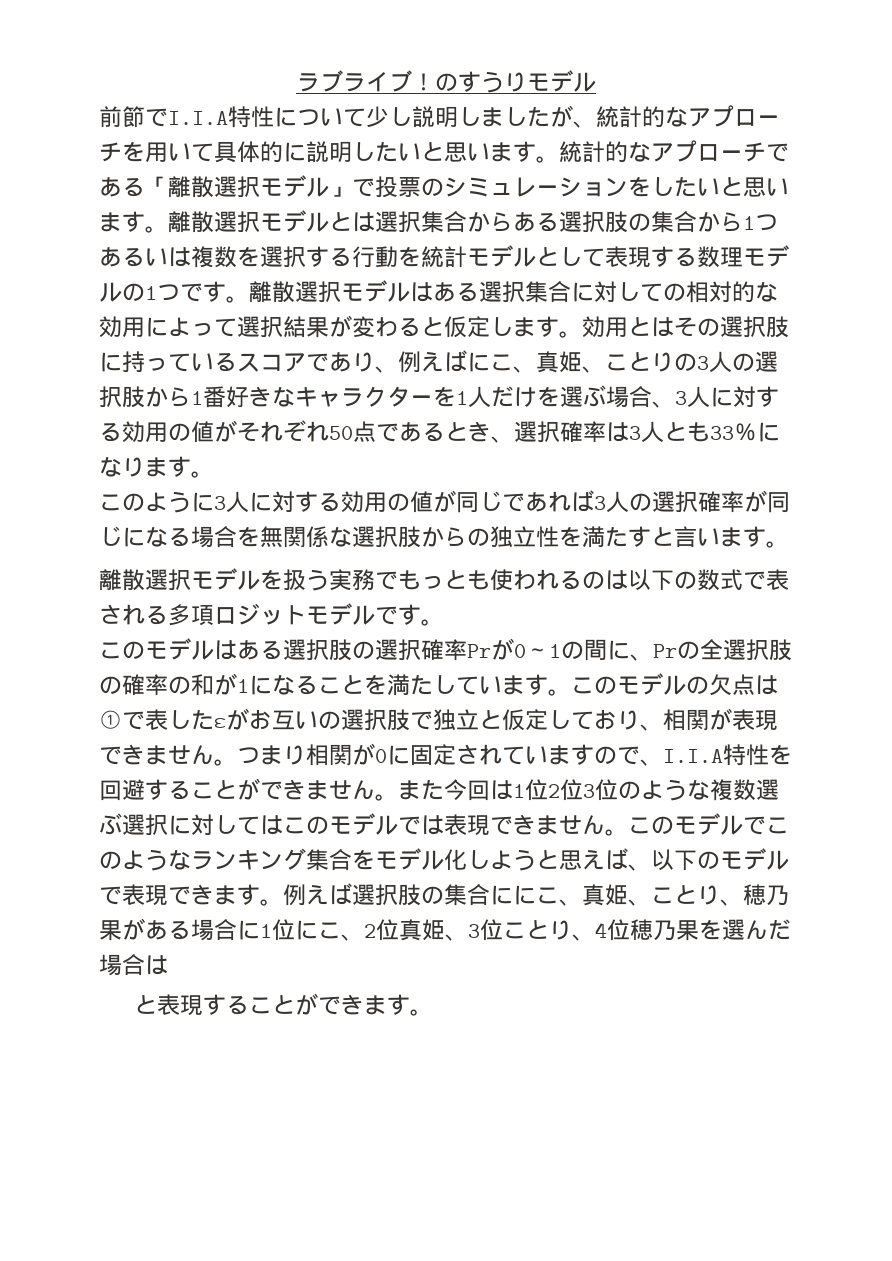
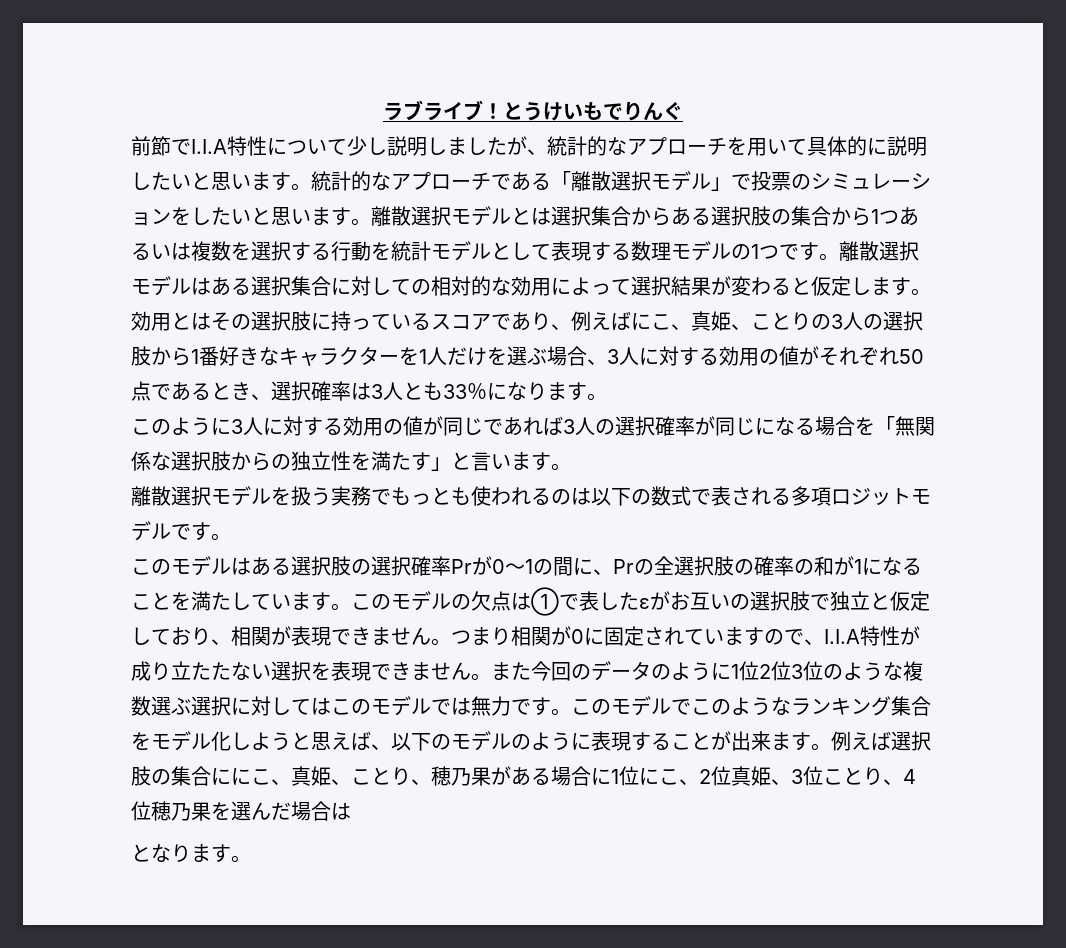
- のすうりモデル
+ とうけいもでりんぐ
- このように3人に対する効用の値が同じであれば3人の選択確率が同じになる場合を無関係な選択肢からの独立性を満たすと言います。
+ このように3人に対する効用の値が同じであれば3人の選択確率が同じになる場合を「無関係な選択肢からの独立性を満たす」と言います。
- つまり相関が0に固定されていますので、I.I.A特性を回避することができません。
+ つまり相関が0に固定されていますので、I.I.A特性が成り立たたない選択を表現できません。
- また今回は1位2位3位のような複数選ぶ選択に対してはこのモデルでは表現できません。
+ また今回のデータのように1位2位3位のような複数選ぶ選択に対してはこのモデルでは無力です。
- このモデルでこのようなランキング集合をモデル化しようと思えば、以下のモデルで表現できます。
+ このモデルでこのようなランキング集合をモデル化しようと思えば、以下のモデルのように表現することが出来ます。
- と表現することができます。
+ となります。

